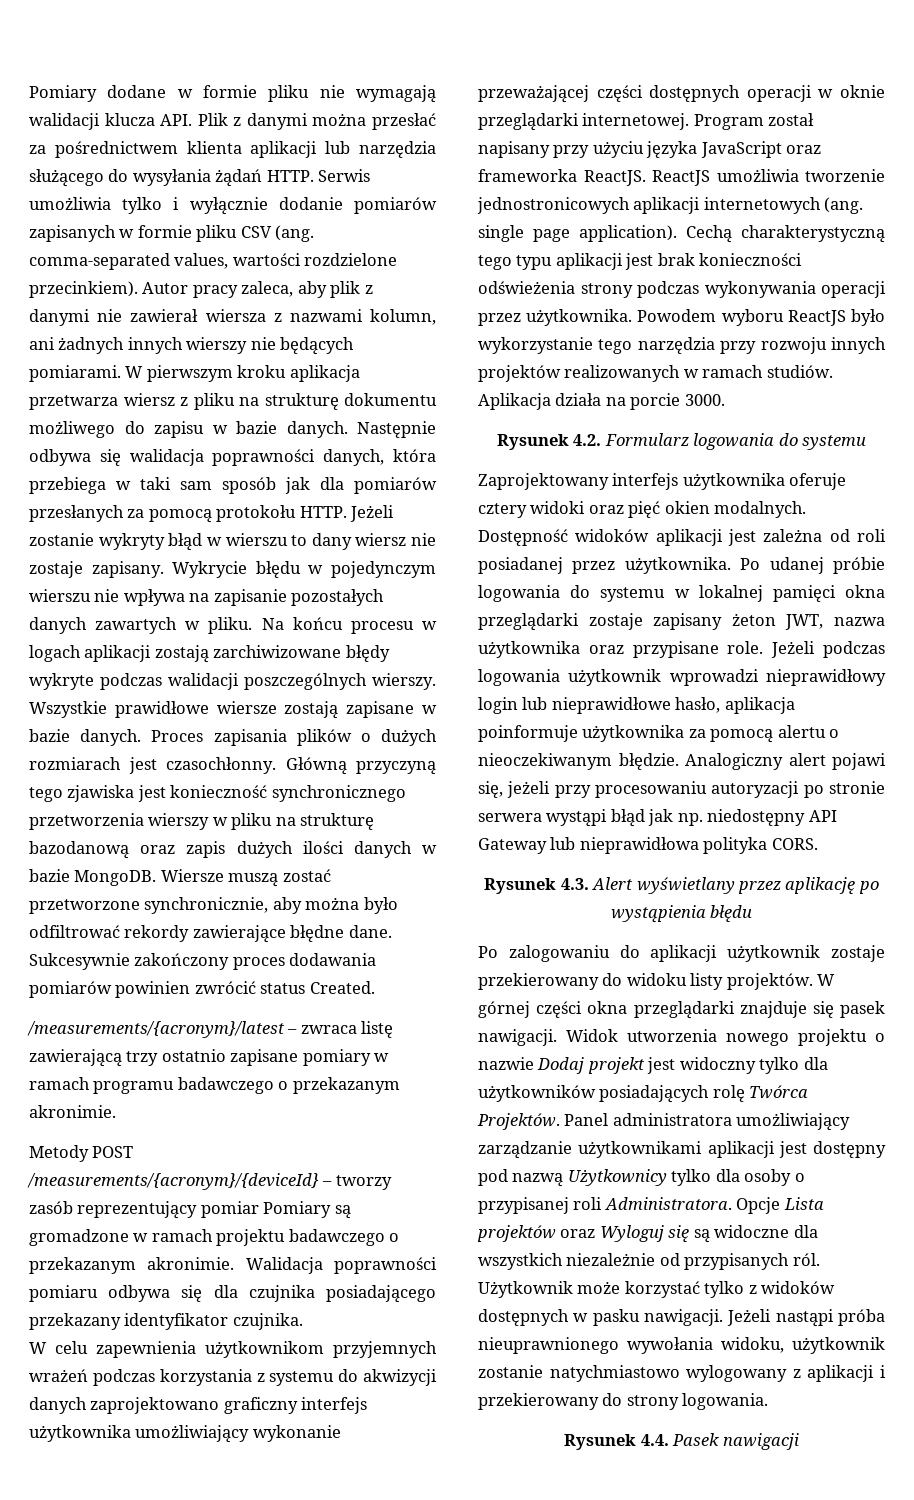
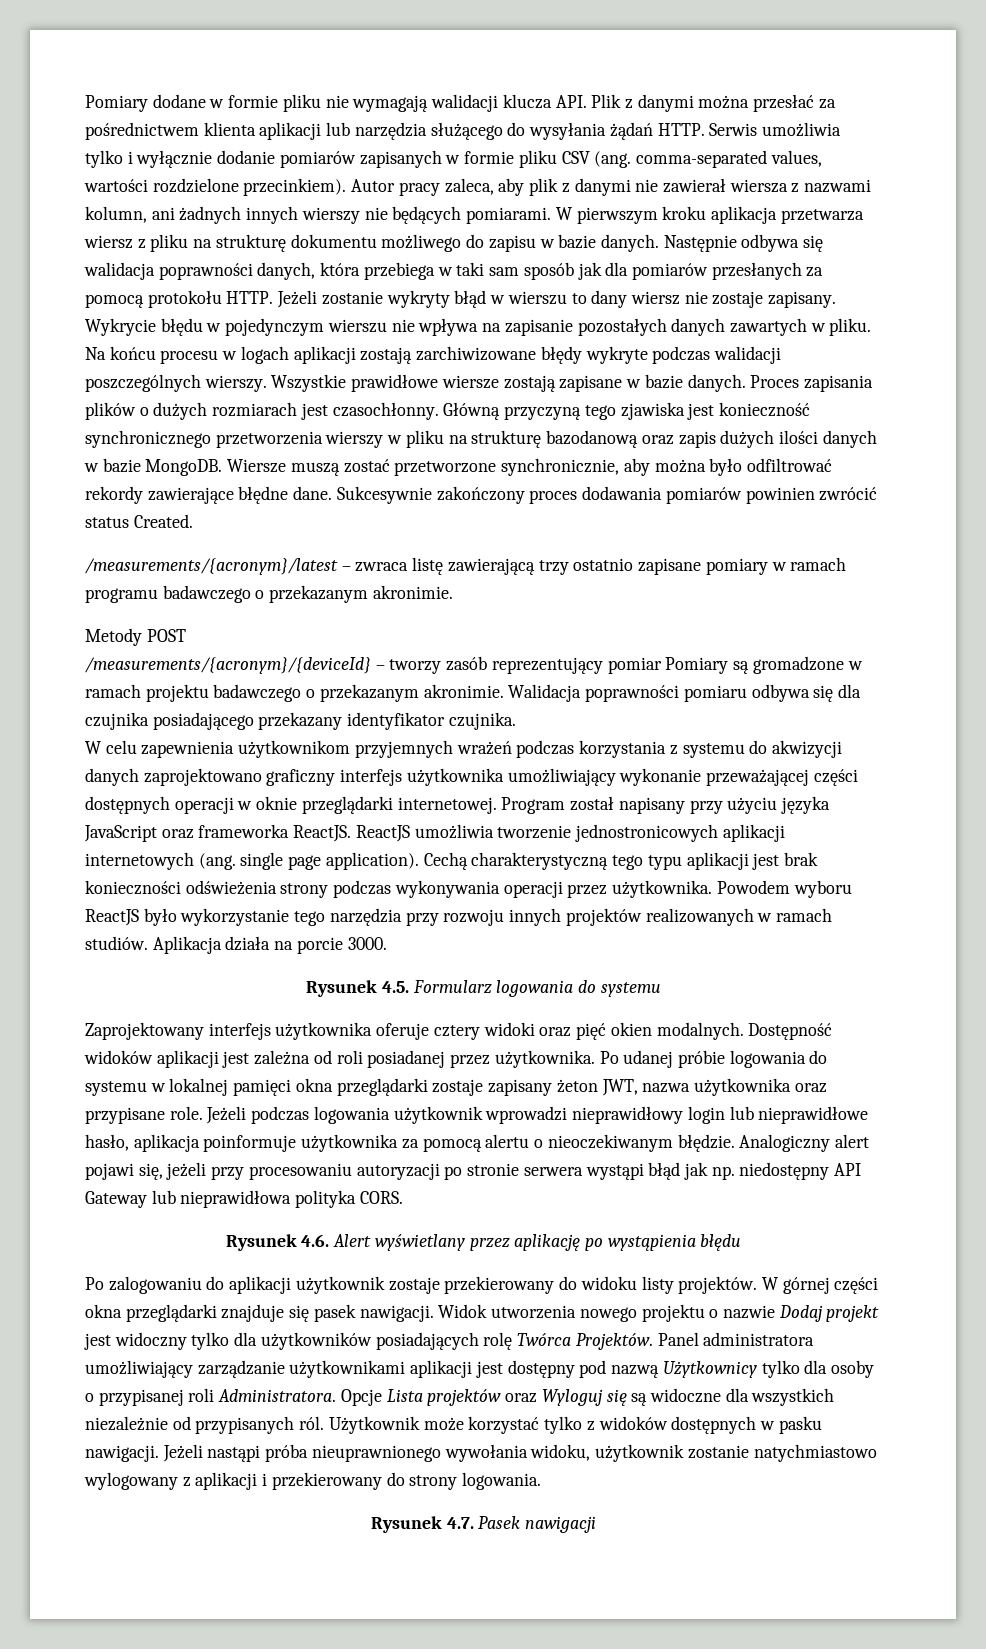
- Rysunek 4.2. Formularz logowania do systemu
+ Rysunek 4.5. Formularz logowania do systemu
- Rysunek 4.3. Alert wyświetlany przez aplikację po wystąpienia błędu
+ Rysunek 4.6. Alert wyświetlany przez aplikację po wystąpienia błędu
- Rysunek 4.4. Pasek nawigacji
+ Rysunek 4.7. Pasek nawigacji

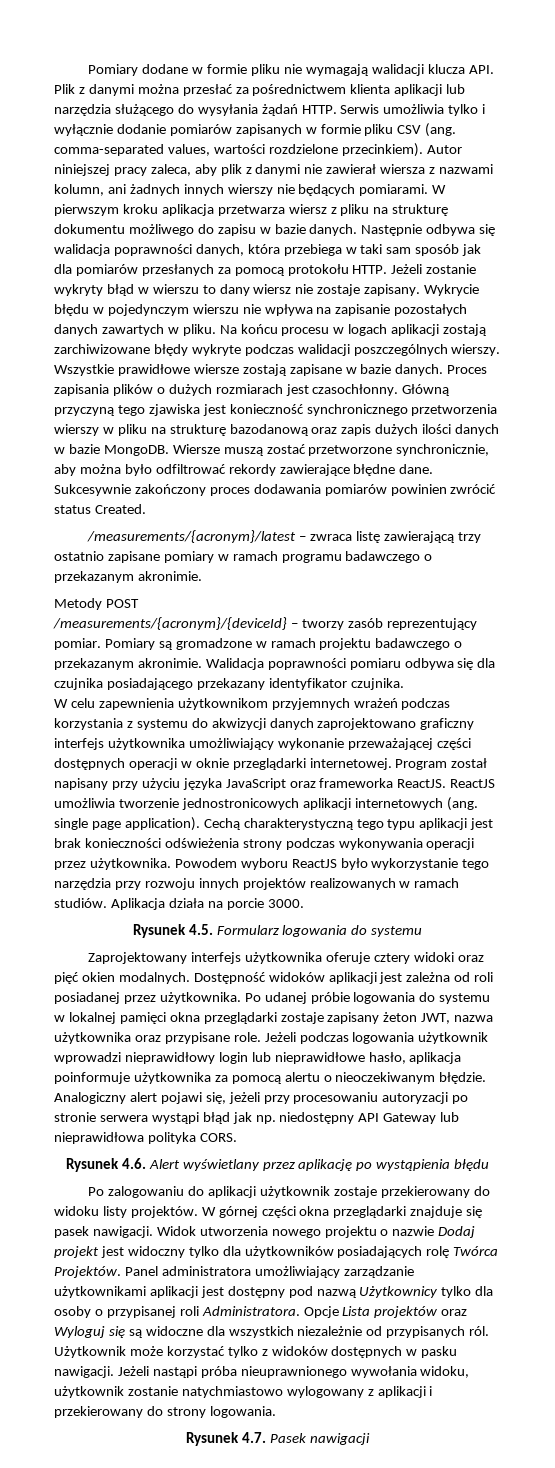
- Autor pracy zaleca, aby plik z danymi nie zawierał wiersza z nazwami kolumn, ani żadnych innych wierszy nie będących pomiarami.
+ Autor niniejszej pracy zaleca, aby plik z danymi nie zawierał wiersza z nazwami kolumn, ani żadnych innych wierszy nie będących pomiarami.
- /measurements/{acronym}/{deviceId} – tworzy zasób reprezentujący pomiar Pomiary są gromadzone w ramach projektu badawczego o przekazanym akronimie.
+ /measurements/{acronym}/{deviceId} – tworzy zasób reprezentujący pomiar. Pomiary są gromadzone w ramach projektu badawczego o przekazanym akronimie.

